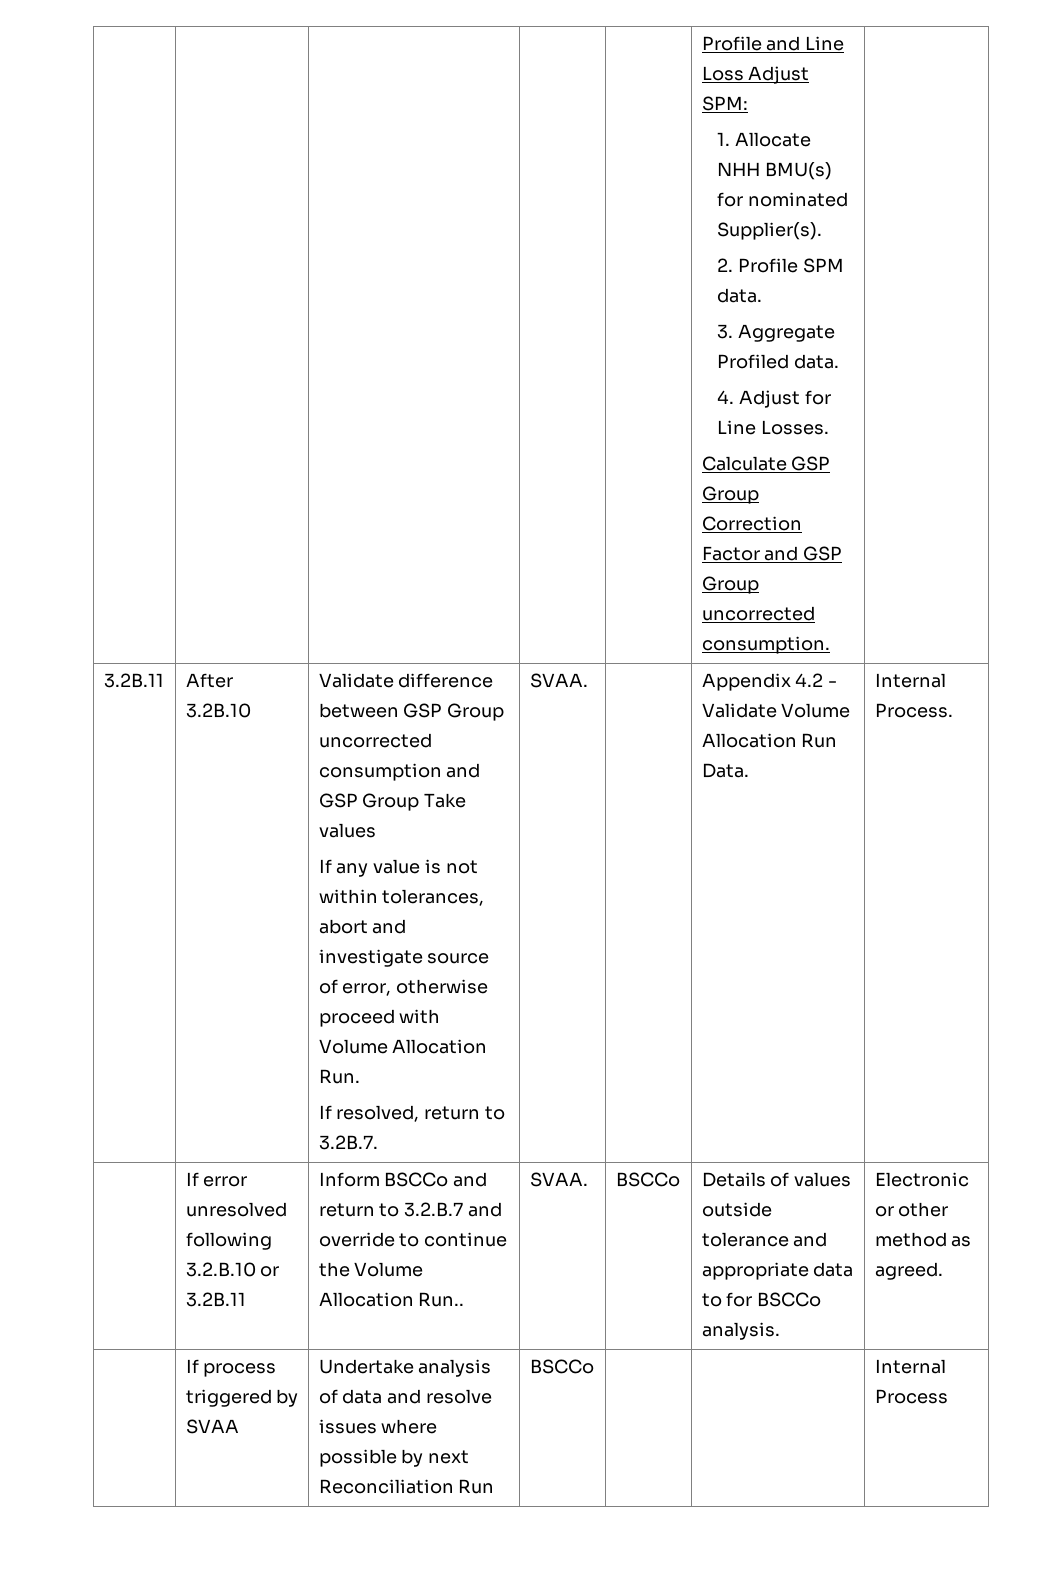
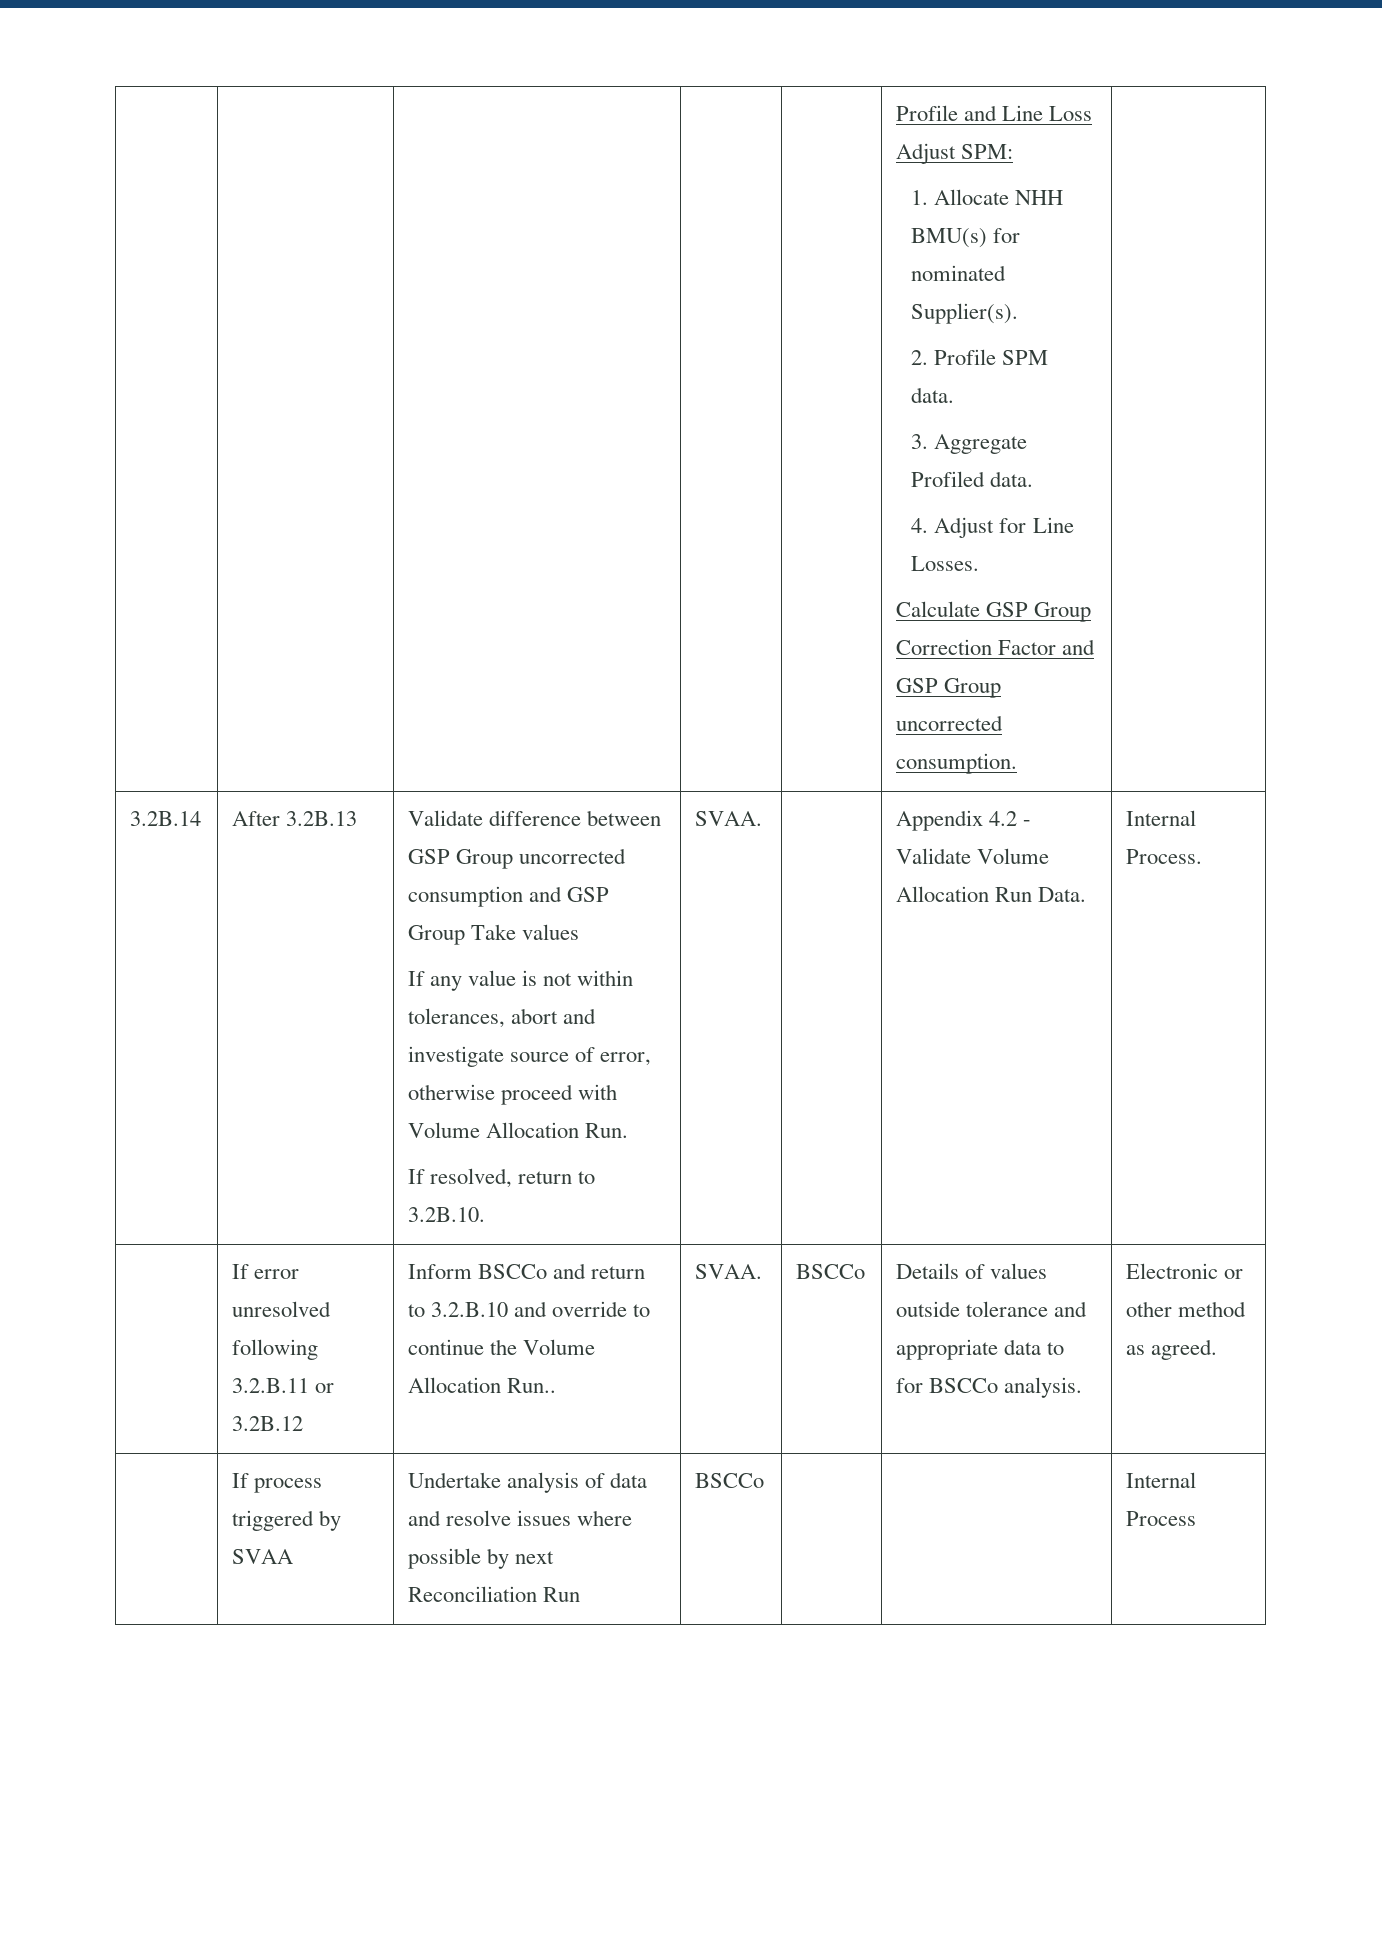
  | | | | | Profile and Line Loss Adjust SPM:
  1. Allocate NHH BMU(s) for nominated Supplier(s).
  2. Profile SPM data.
  3. Aggregate Profiled data.
  4. Adjust for Line Losses.
  Calculate GSP Group Correction Factor and GSP Group uncorrected consumption. |
- 3.2B.11
+ 3.2B.14
- After 3.2B.10
+ After 3.2B.13
- If resolved, return to 3.2B.7.
+ If resolved, return to 3.2B.10.
- If error unresolved following 3.2.B.10 or 3.2B.11
+ If error unresolved following 3.2.B.11 or 3.2B.12
- Inform BSCCo and return to 3.2.B.7 and override to continue the Volume Allocation Run..
+ Inform BSCCo and return to 3.2.B.10 and override to continue the Volume Allocation Run..

